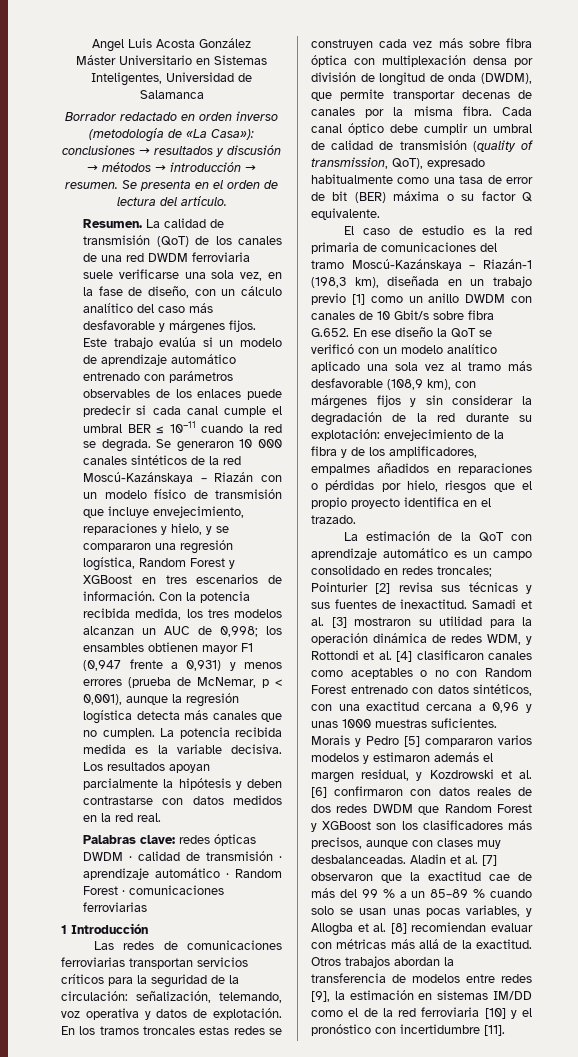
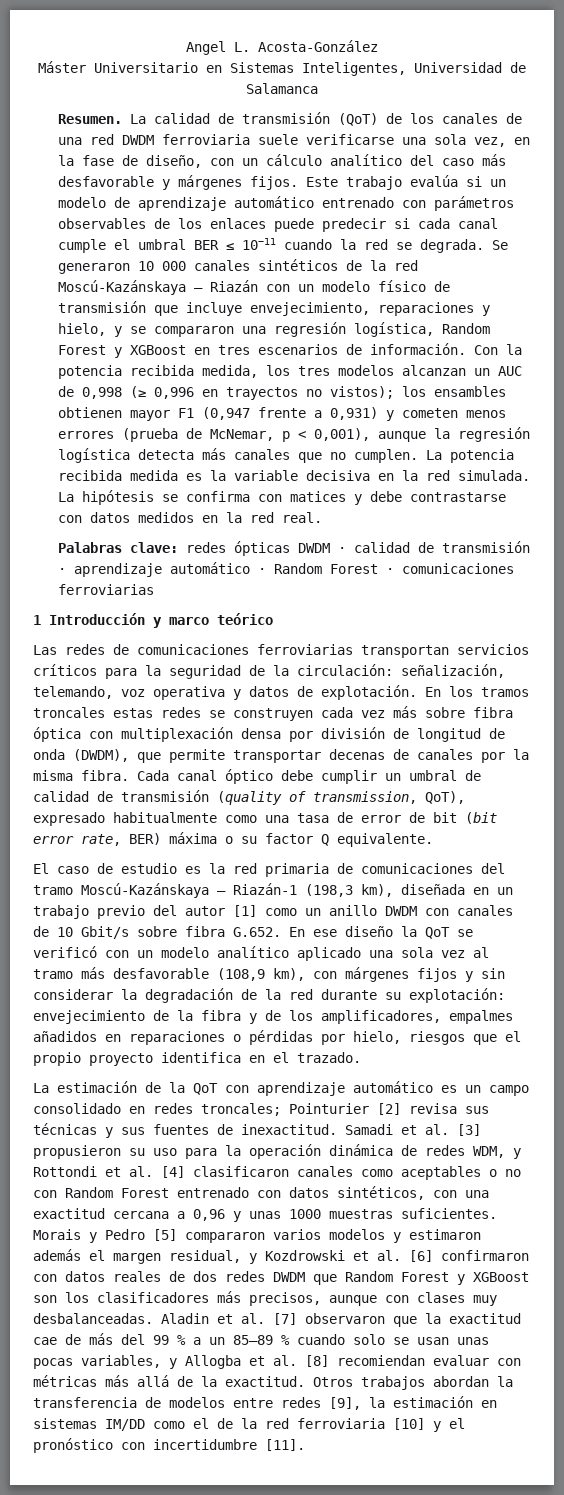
- Angel Luis Acosta González
+ Angel L. Acosta-González
- Borrador redactado en orden inverso (metodología de «La Casa»): conclusiones → resultados y discusión → métodos → introducción → resumen. Se presenta en el orden de lectura del artículo.
- Con la potencia recibida medida, los tres modelos alcanzan un AUC de 0,998; los ensambles obtienen mayor F1 (0,947 frente a 0,931) y menos errores (prueba de McNemar, p < 0,001), aunque la regresión logística detecta más canales que no cumplen.
+ Con la potencia recibida medida, los tres modelos alcanzan un AUC de 0,998 (≥ 0,996 en trayectos no vistos); los ensambles obtienen mayor F1 (0,947 frente a 0,931) y cometen menos errores (prueba de McNemar, p < 0,001), aunque la regresión logística detecta más canales que no cumplen.
- La potencia recibida medida es la variable decisiva. Los resultados apoyan parcialmente la hipótesis y deben contrastarse con datos medidos en la red real.
+ La potencia recibida medida es la variable decisiva en la red simulada. La hipótesis se confirma con matices y debe contrastarse con datos medidos en la red real.
- 1 Introducción
+ 1 Introducción y marco teórico
- Cada canal óptico debe cumplir un umbral de calidad de transmisión (quality of transmission, QoT), expresado habitualmente como una tasa de error de bit (BER) máxima o su factor Q equivalente.
+ Cada canal óptico debe cumplir un umbral de calidad de transmisión (quality of transmission, QoT), expresado habitualmente como una tasa de error de bit (bit error rate, BER) máxima o su factor Q equivalente.
- El caso de estudio es la red primaria de comunicaciones del tramo Moscú-Kazánskaya – Riazán-1 (198,3 km), diseñada en un trabajo previo [1] como un anillo DWDM con canales de 10 Gbit/s sobre fibra G.652. En ese diseño la QoT se verificó con un modelo analítico aplicado una sola vez al tramo más desfavorable (108,9 km), con márgenes fijos y sin considerar la degradación de la red durante su explotación:
+ El caso de estudio es la red primaria de comunicaciones del tramo Moscú-Kazánskaya – Riazán-1 (198,3 km), diseñada en un trabajo previo del autor [1] como un anillo DWDM con canales de 10 Gbit/s sobre fibra G.652. En ese diseño la QoT se verificó con un modelo analítico aplicado una sola vez al tramo más desfavorable (108,9 km), con márgenes fijos y sin considerar la degradación de la red durante su explotación:
- Samadi et al. [3] mostraron su utilidad para la operación dinámica de redes WDM, y Rottondi et al. [4] clasificaron canales como aceptables o no con Random Forest entrenado con datos sintéticos, con una exactitud cercana a 0,96 y unas 1000 muestras suficientes.
+ Samadi et al. [3] propusieron su uso para la operación dinámica de redes WDM, y Rottondi et al. [4] clasificaron canales como aceptables o no con Random Forest entrenado con datos sintéticos, con una exactitud cercana a 0,96 y unas 1000 muestras suficientes.

